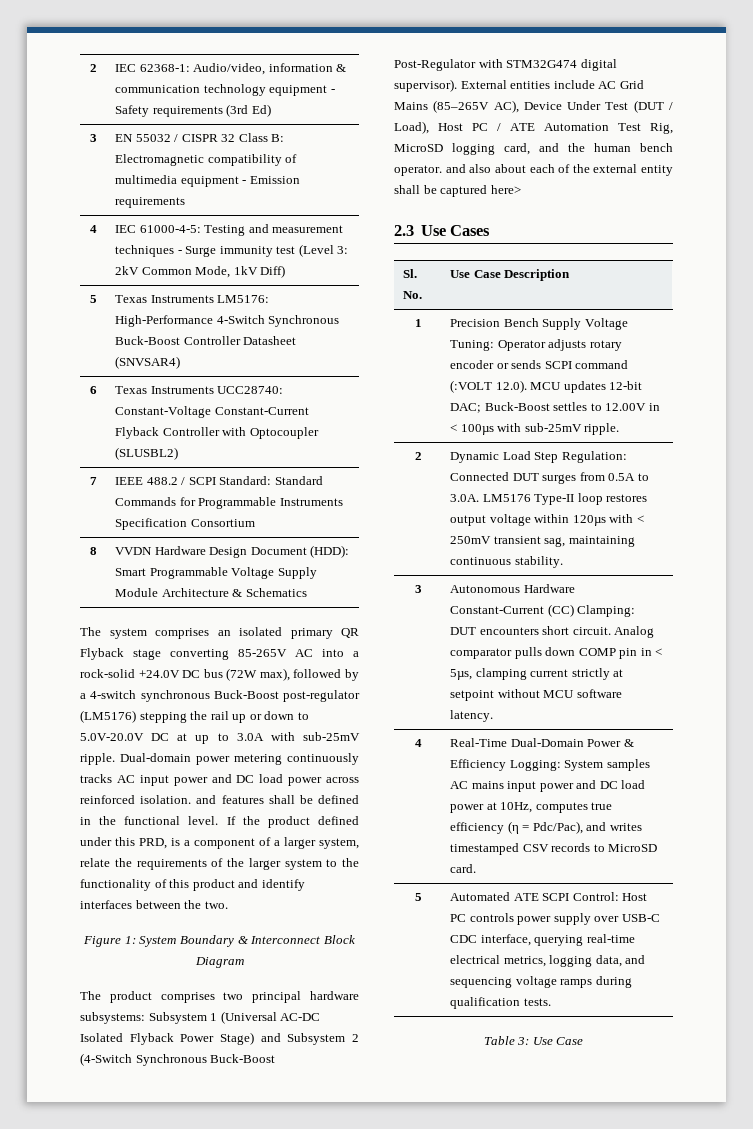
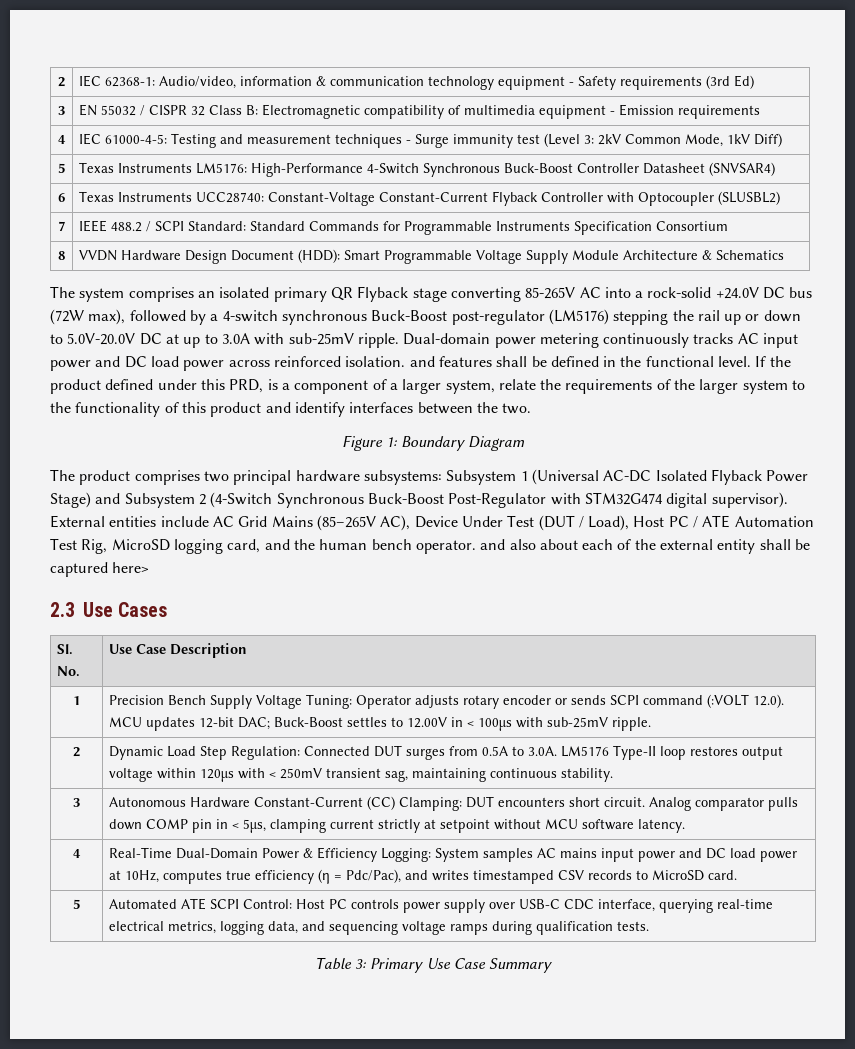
- Figure 1: System Boundary & Interconnect Block Diagram
+ Figure 1: Boundary Diagram
- Table 3: Use Case
+ Table 3: Primary Use Case Summary

